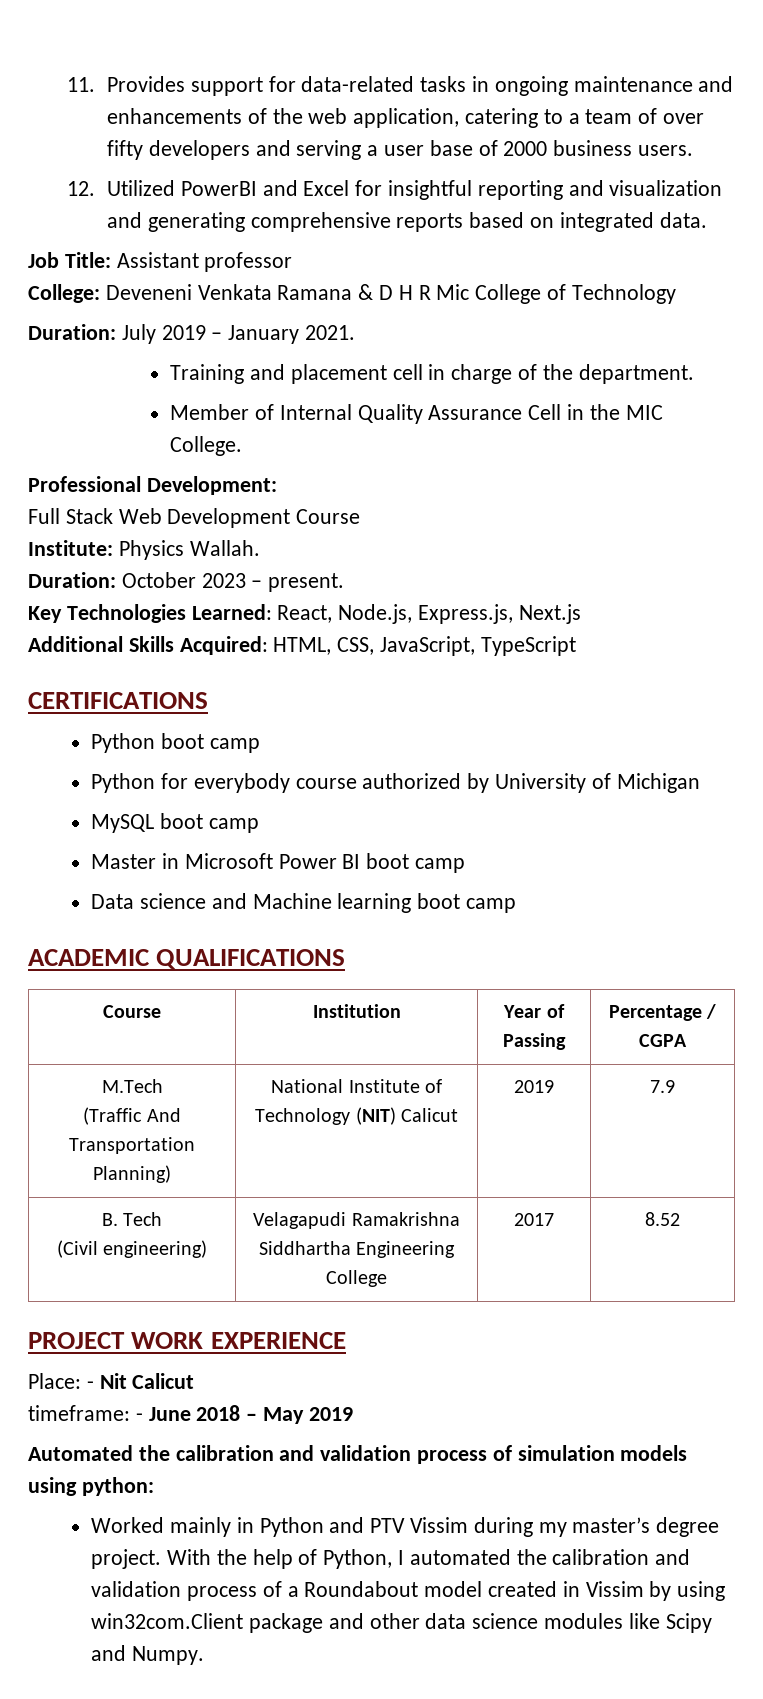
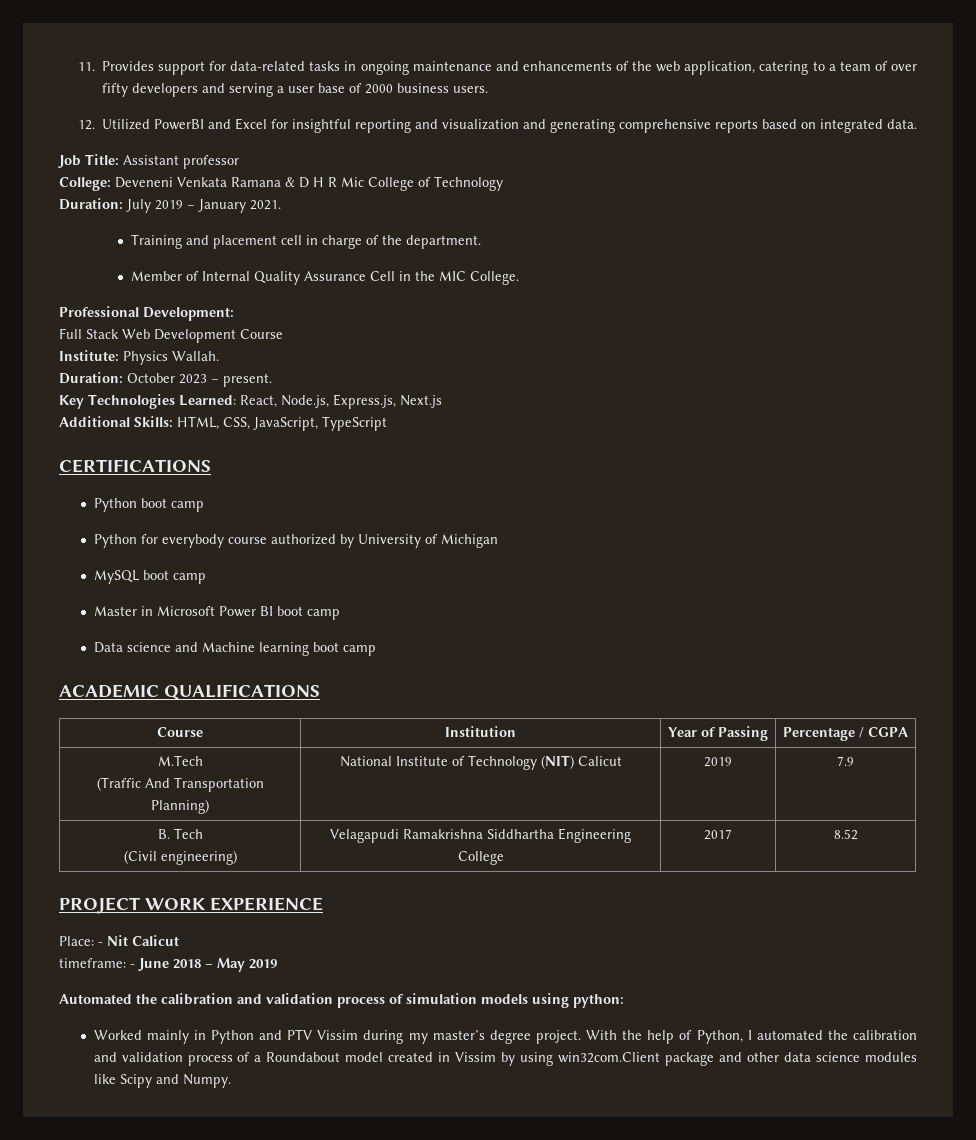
- Additional Skills Acquired: HTML, CSS, JavaScript, TypeScript
+ Additional Skills: HTML, CSS, JavaScript, TypeScript

